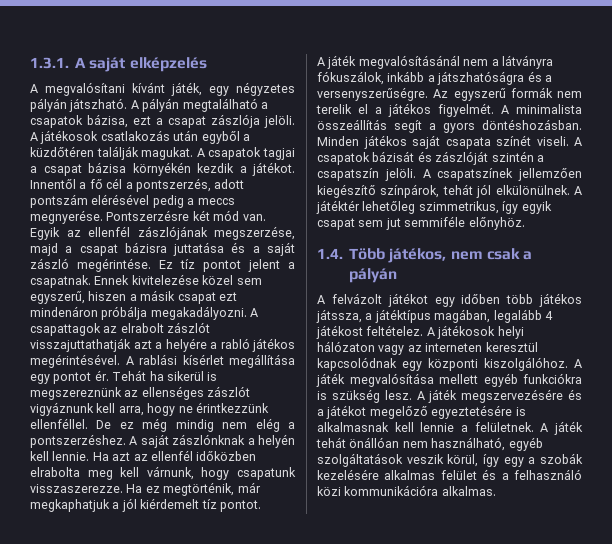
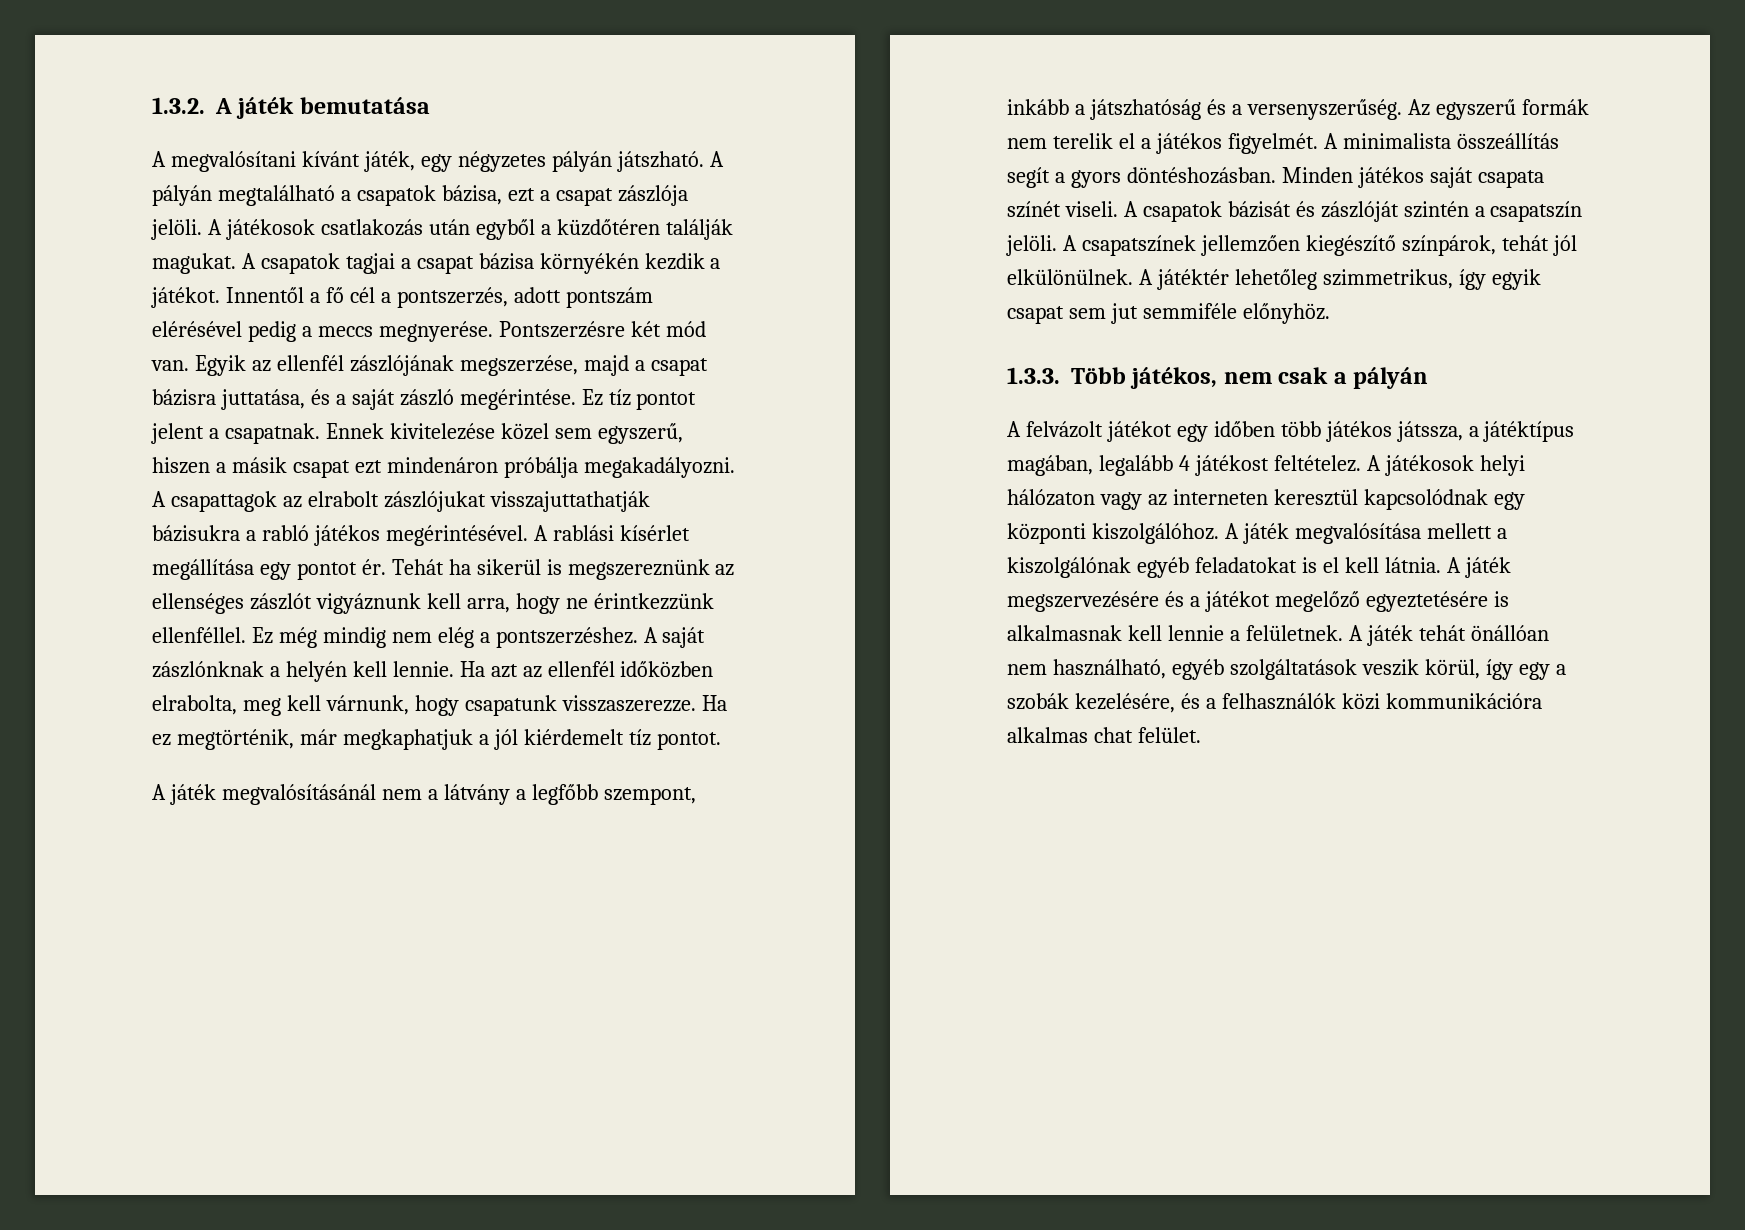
- 1.3.1. A saját elképzelés
+ 1.3.2. A játék bemutatása
- Egyik az ellenfél zászlójának megszerzése, majd a csapat bázisra juttatása és a saját zászló megérintése.
+ Egyik az ellenfél zászlójának megszerzése, majd a csapat bázisra juttatása, és a saját zászló megérintése.
- A csapattagok az elrabolt zászlót visszajuttathatják azt a helyére a rabló játékos megérintésével.
+ A csapattagok az elrabolt zászlójukat visszajuttathatják bázisukra a rabló játékos megérintésével.
- De ez még mindig nem elég a pontszerzéshez.
+ Ez még mindig nem elég a pontszerzéshez.
- Ha azt az ellenfél időközben elrabolta meg kell várnunk, hogy csapatunk visszaszerezze.
+ Ha azt az ellenfél időközben elrabolta, meg kell várnunk, hogy csapatunk visszaszerezze.
- A játék megvalósításánál nem a látványra fókuszálok, inkább a játszhatóságra és a versenyszerűségre.
+ A játék megvalósításánál nem a látvány a legfőbb szempont, inkább a játszhatóság és a versenyszerűség.
- 1.4. Több játékos, nem csak a pályán
+ 1.3.3. Több játékos, nem csak a pályán
- A játék megvalósítása mellett egyéb funkciókra is szükség lesz.
+ A játék megvalósítása mellett a kiszolgálónak egyéb feladatokat is el kell látnia.
- A játék tehát önállóan nem használható, egyéb szolgáltatások veszik körül, így egy a szobák kezelésére alkalmas felület és a felhasználó közi kommunikációra alkalmas.
+ A játék tehát önállóan nem használható, egyéb szolgáltatások veszik körül, így egy a szobák kezelésére, és a felhasználók közi kommunikációra alkalmas chat felület.

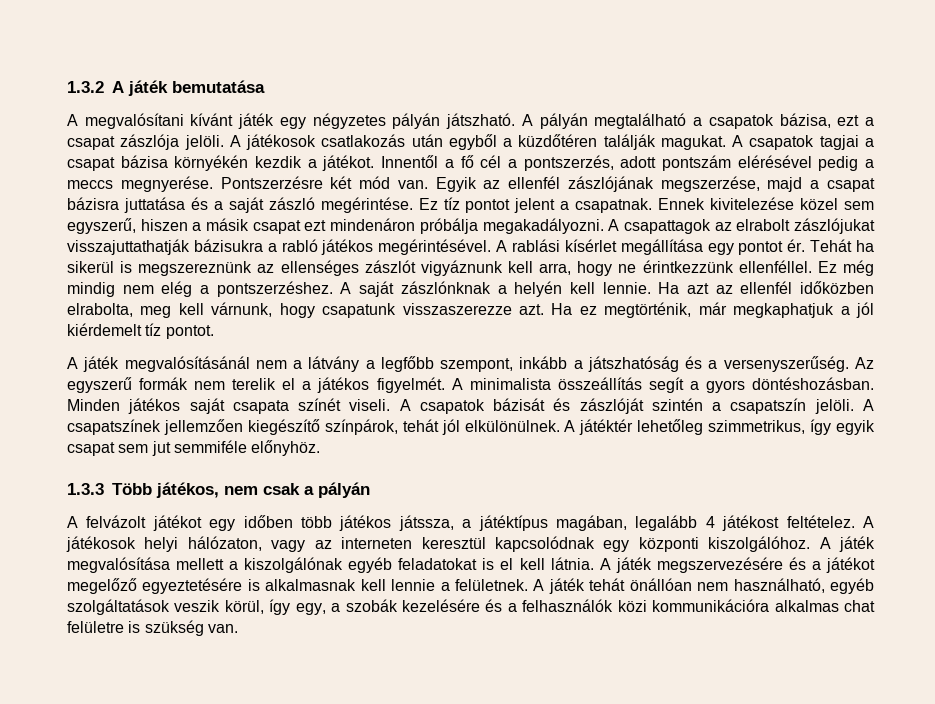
- 1.3.2. A játék bemutatása
+ 1.3.2 A játék bemutatása
- A megvalósítani kívánt játék, egy négyzetes pályán játszható.
+ A megvalósítani kívánt játék egy négyzetes pályán játszható.
- Egyik az ellenfél zászlójának megszerzése, majd a csapat bázisra juttatása, és a saját zászló megérintése.
+ Egyik az ellenfél zászlójának megszerzése, majd a csapat bázisra juttatása és a saját zászló megérintése.
- Ha azt az ellenfél időközben elrabolta, meg kell várnunk, hogy csapatunk visszaszerezze.
+ Ha azt az ellenfél időközben elrabolta, meg kell várnunk, hogy csapatunk visszaszerezze azt.
- 1.3.3. Több játékos, nem csak a pályán
+ 1.3.3 Több játékos, nem csak a pályán
- A játékosok helyi hálózaton vagy az interneten keresztül kapcsolódnak egy központi kiszolgálóhoz.
+ A játékosok helyi hálózaton, vagy az interneten keresztül kapcsolódnak egy központi kiszolgálóhoz.
- A játék tehát önállóan nem használható, egyéb szolgáltatások veszik körül, így egy a szobák kezelésére, és a felhasználók közi kommunikációra alkalmas chat felület.
+ A játék tehát önállóan nem használható, egyéb szolgáltatások veszik körül, így egy, a szobák kezelésére és a felhasználók közi kommunikációra alkalmas chat felületre is szükség van.

